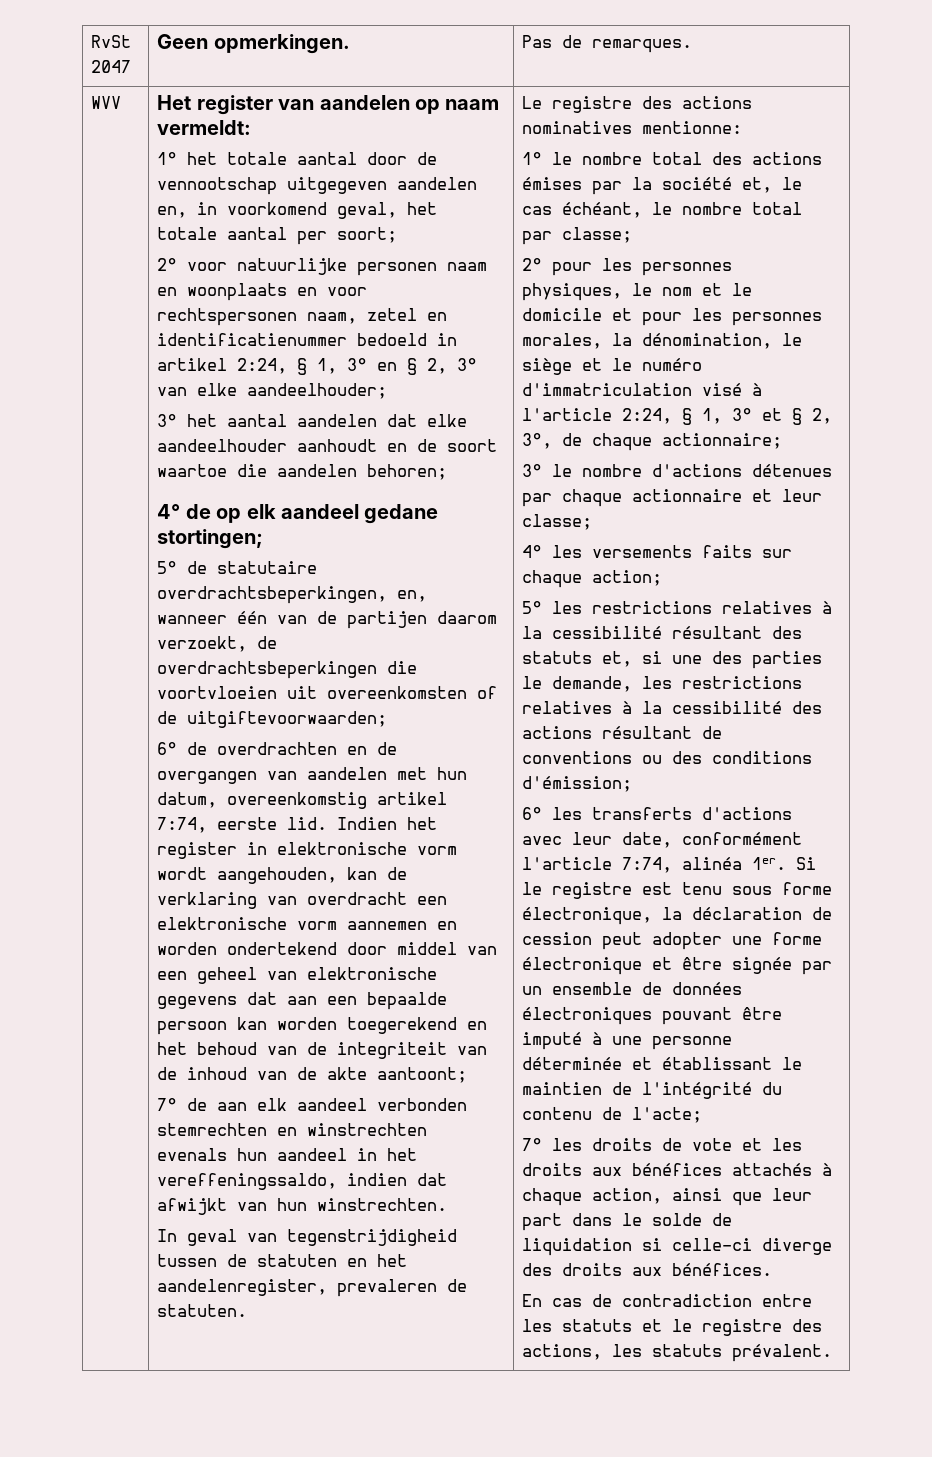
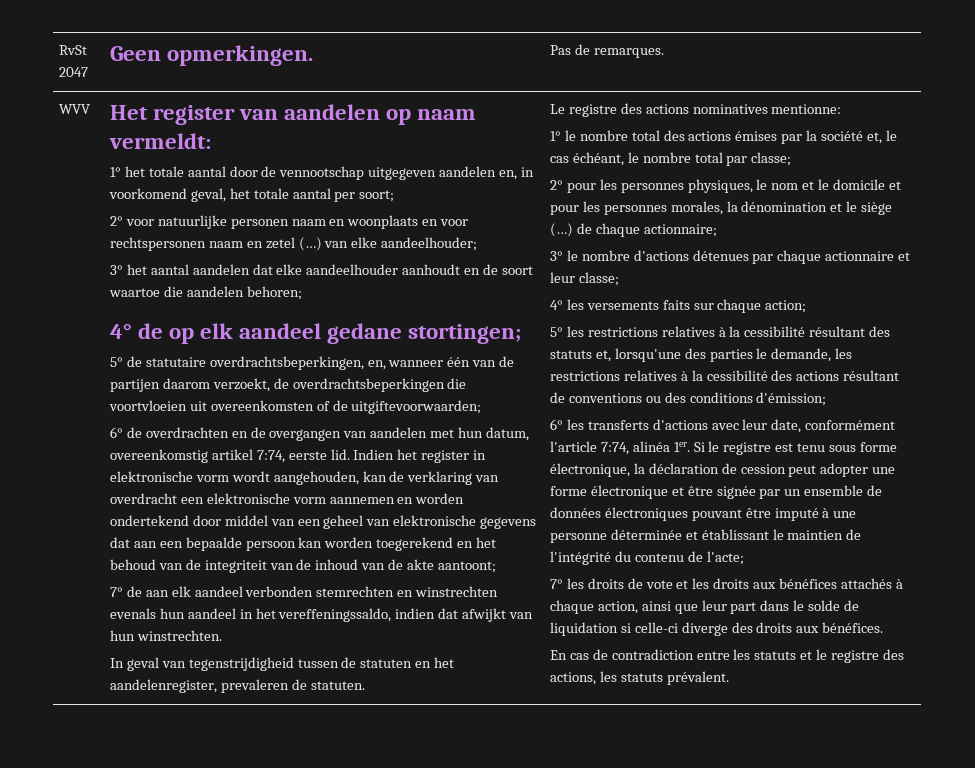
- 2° voor natuurlijke personen naam en woonplaats en voor rechtspersonen naam, zetel en identificatienummer bedoeld in artikel 2:24, § 1, 3° en § 2, 3° van elke aandeelhouder;
+ 2° voor natuurlijke personen naam en woonplaats en voor rechtspersonen naam en zetel (…) van elke aandeelhouder;
- 2° pour les personnes physiques, le nom et le domicile et pour les personnes morales, la dénomination, le siège et le numéro d'immatriculation visé à l'article 2:24, § 1, 3° et § 2, 3°, de chaque actionnaire;
+ 2° pour les personnes physiques, le nom et le domicile et pour les personnes morales, la dénomination et le siège (…) de chaque actionnaire;
- 5° les restrictions relatives à la cessibilité résultant des statuts et, si une des parties le demande, les restrictions relatives à la cessibilité des actions résultant de conventions ou des conditions d'émission;
+ 5° les restrictions relatives à la cessibilité résultant des statuts et, lorsqu'une des parties le demande, les restrictions relatives à la cessibilité des actions résultant de conventions ou des conditions d'émission;

